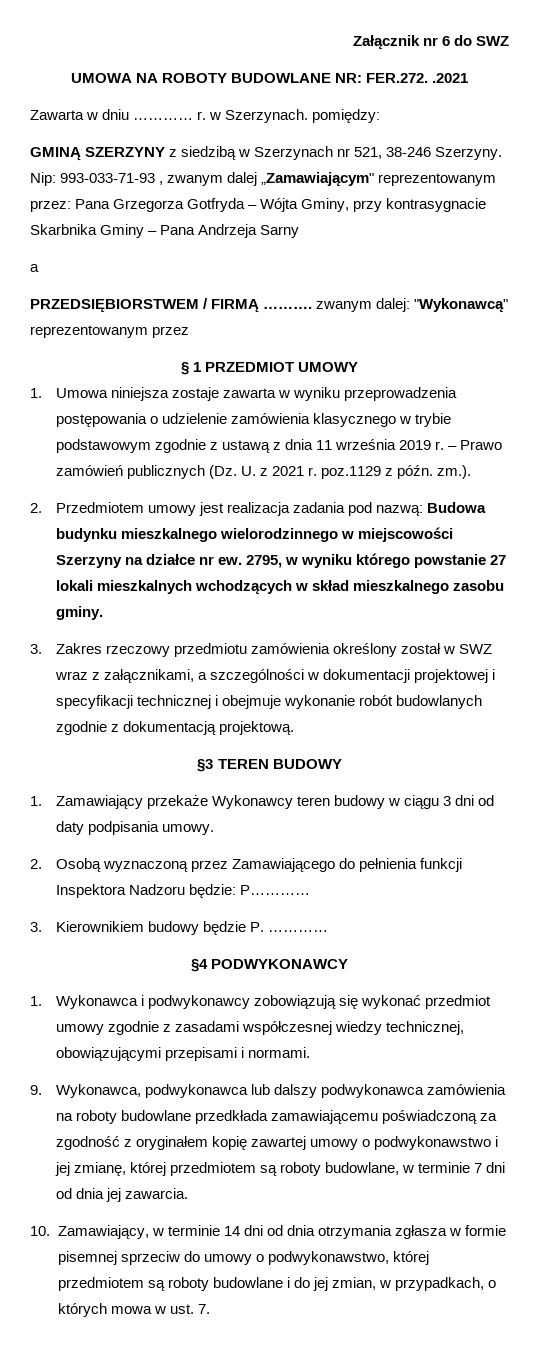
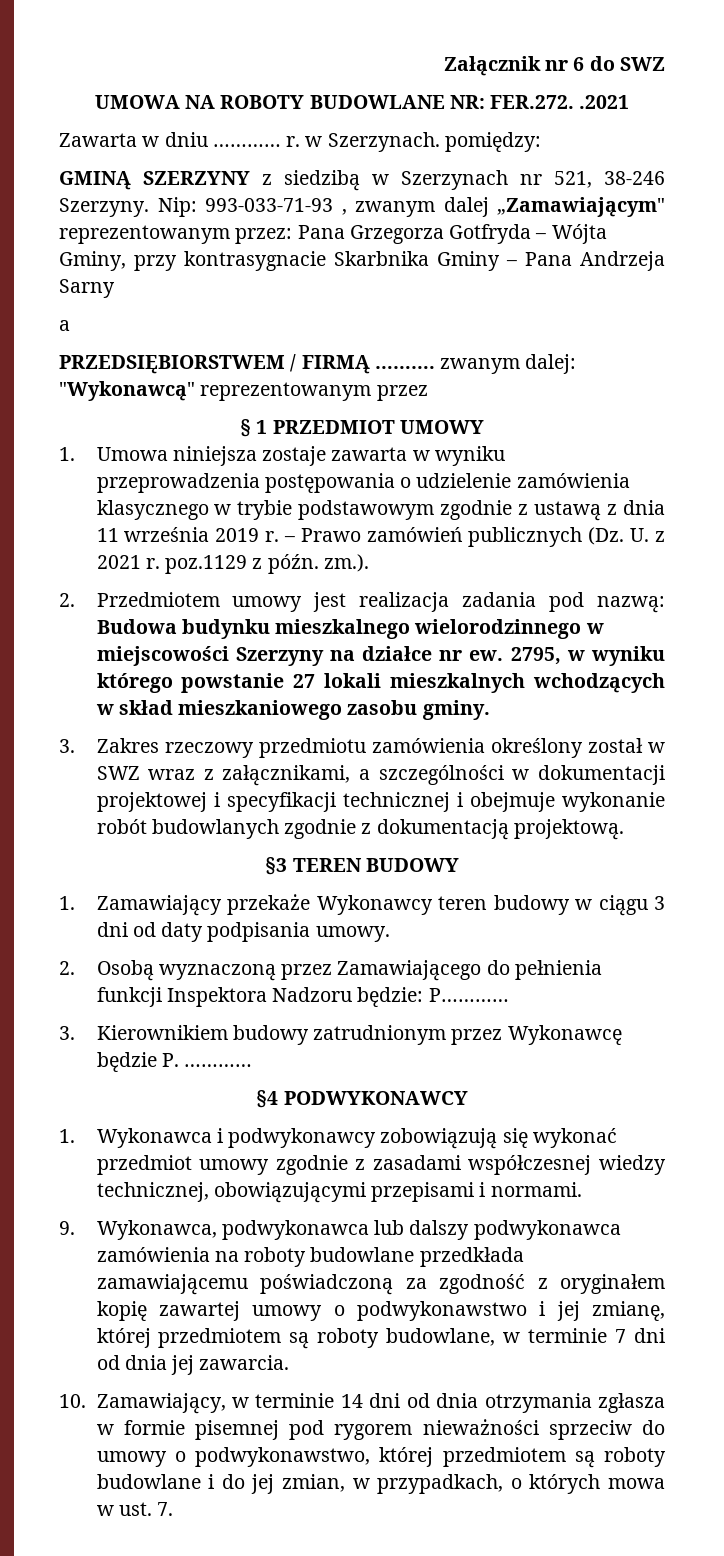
- 2795, w wyniku którego powstanie 27 lokali mieszkalnych wchodzących w skład mieszkalnego zasobu gminy.
+ 2795, w wyniku którego powstanie 27 lokali mieszkalnych wchodzących w skład mieszkaniowego zasobu gminy.
- 3. Kierownikiem budowy będzie P. …………
+ 3. Kierownikiem budowy zatrudnionym przez Wykonawcę będzie P. …………
- 10. Zamawiający, w terminie 14 dni od dnia otrzymania zgłasza w formie pisemnej sprzeciw do umowy o podwykonawstwo, której przedmiotem są roboty budowlane i do jej zmian, w przypadkach, o których mowa w ust. 7.
+ 10. Zamawiający, w terminie 14 dni od dnia otrzymania zgłasza w formie pisemnej pod rygorem nieważności sprzeciw do umowy o podwykonawstwo, której przedmiotem są roboty budowlane i do jej zmian, w przypadkach, o których mowa w ust. 7.

